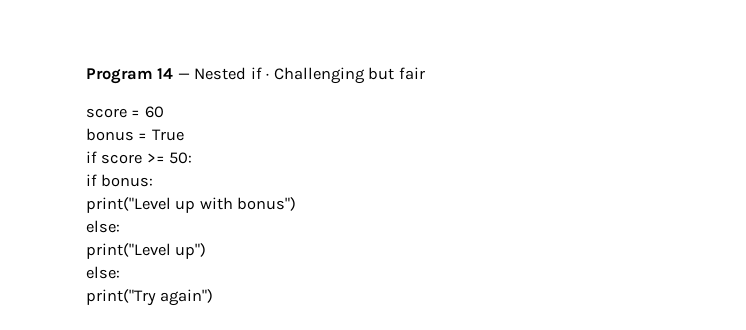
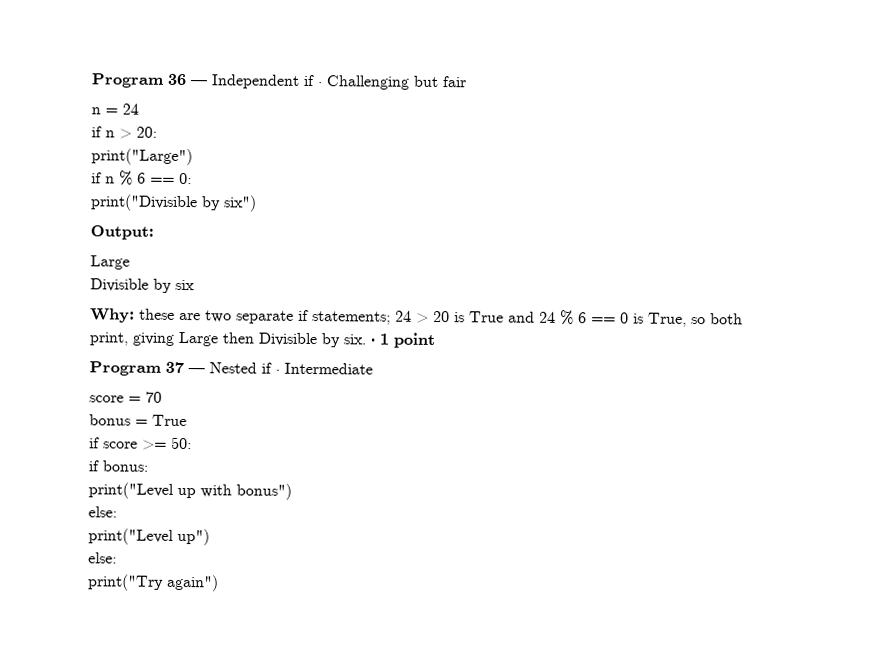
- Program 14 — Nested if · Challenging but fair
+ Program 36 — Independent if · Challenging but fair
+ n = 24
+ if n > 20:
+ print("Large")
+ if n % 6 == 0:
+ print("Divisible by six")
+ Output:
+ Large
+ Divisible by six
+ Why: these are two separate if statements; 24 > 20 is True and 24 % 6 == 0 is True, so both print, giving Large then Divisible by six. · 1 point
+ Program 37 — Nested if · Intermediate
- score = 60
+ score = 70

